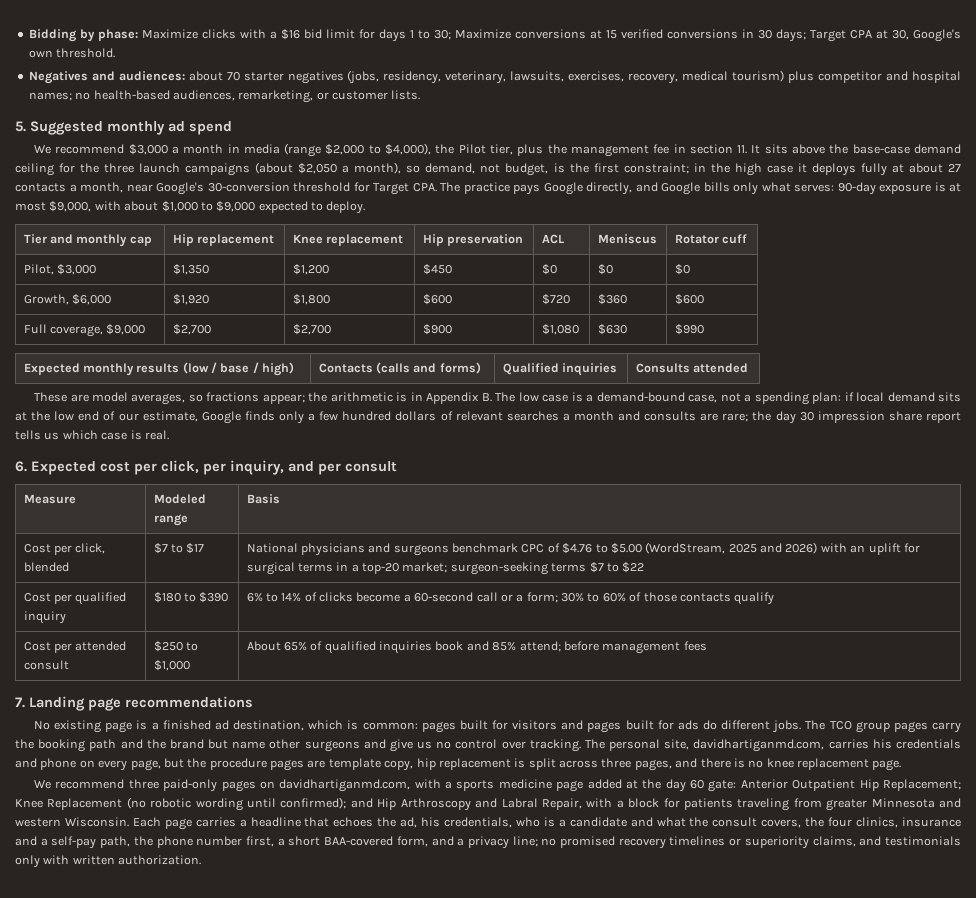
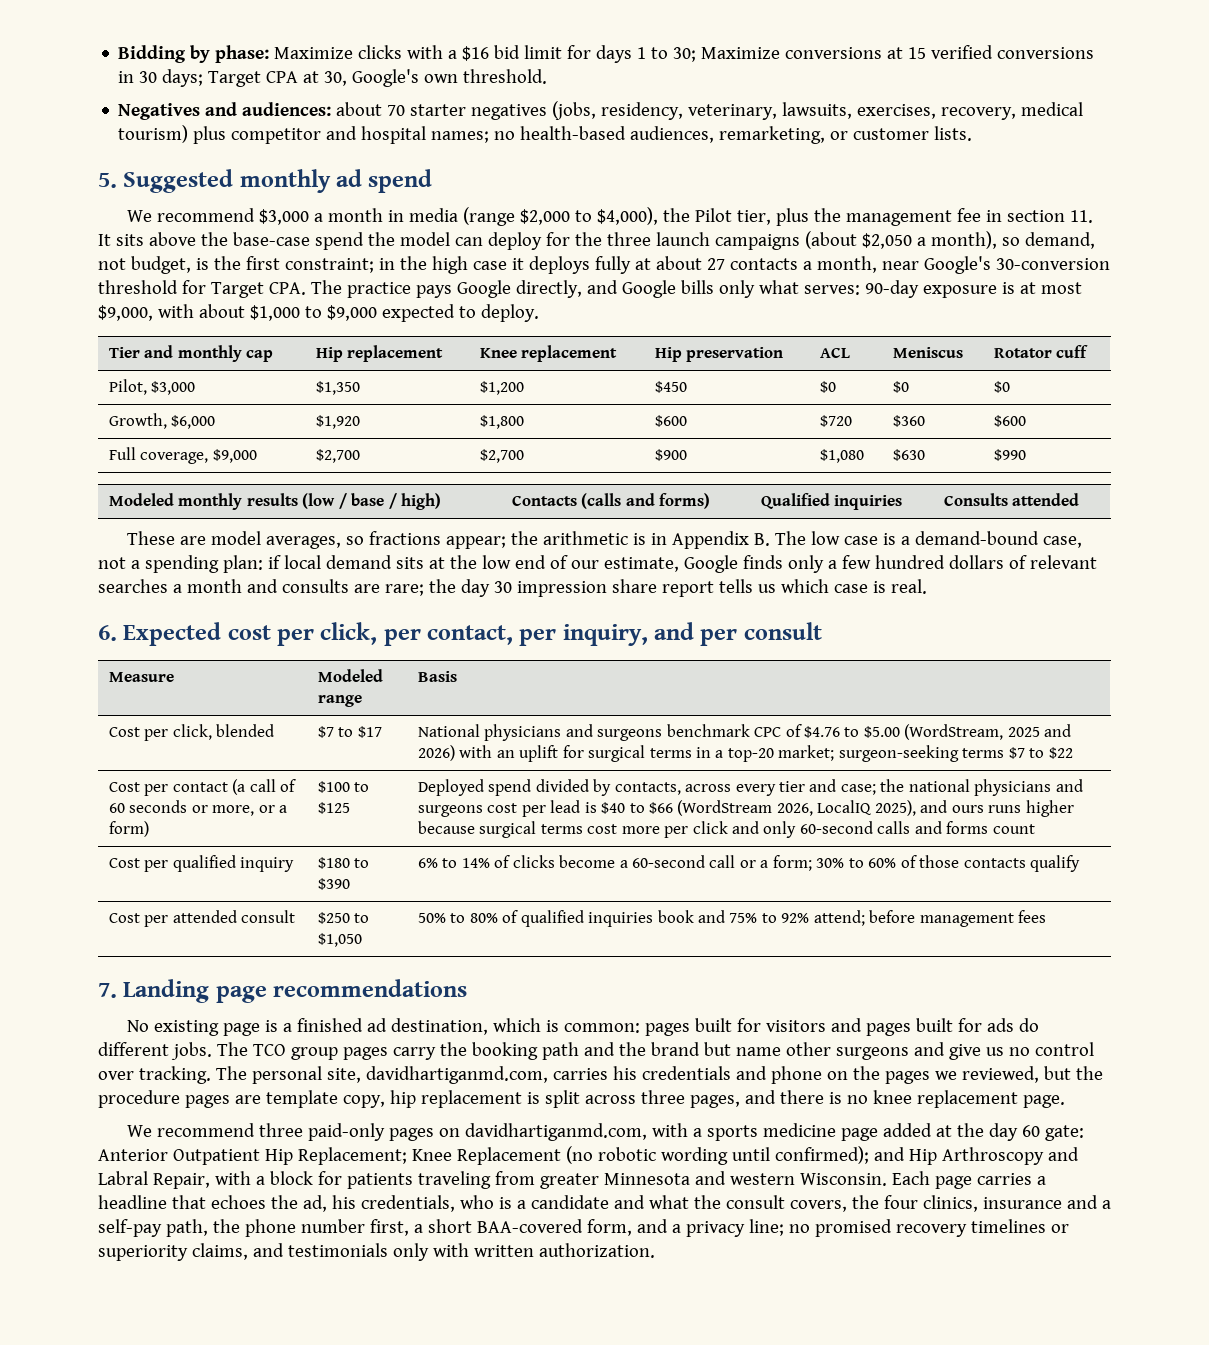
- We recommend $3,000 a month in media (range $2,000 to $4,000), the Pilot tier, plus the management fee in section 11. It sits above the base-case demand ceiling for the three launch campaigns (about $2,050 a month), so demand, not budget, is the first constraint;
+ We recommend $3,000 a month in media (range $2,000 to $4,000), the Pilot tier, plus the management fee in section 11. It sits above the base-case spend the model can deploy for the three launch campaigns (about $2,050 a month), so demand, not budget, is the first constraint;
- Expected monthly results (low / base / high) | Contacts (calls and forms) | Qualified inquiries | Consults attended
+ Modeled monthly results (low / base / high) | Contacts (calls and forms) | Qualified inquiries | Consults attended
- 6. Expected cost per click, per inquiry, and per consult
+ 6. Expected cost per click, per contact, per inquiry, and per consult
+ Cost per contact (a call of 60 seconds or more, or a form) | $100 to $125 | Deployed spend divided by contacts, across every tier and case; the national physicians and surgeons cost per lead is $40 to $66 (WordStream 2026, LocalIQ 2025), and ours runs higher because surgical terms cost more per click and only 60-second calls and forms count
- Cost per attended consult | $250 to $1,000 | About 65% of qualified inquiries book and 85% attend; before management fees
+ Cost per attended consult | $250 to $1,050 | 50% to 80% of qualified inquiries book and 75% to 92% attend; before management fees
- The personal site, davidhartiganmd.com, carries his credentials and phone on every page, but the procedure pages are template copy, hip replacement is split across three pages, and there is no knee replacement page.
+ The personal site, davidhartiganmd.com, carries his credentials and phone on the pages we reviewed, but the procedure pages are template copy, hip replacement is split across three pages, and there is no knee replacement page.

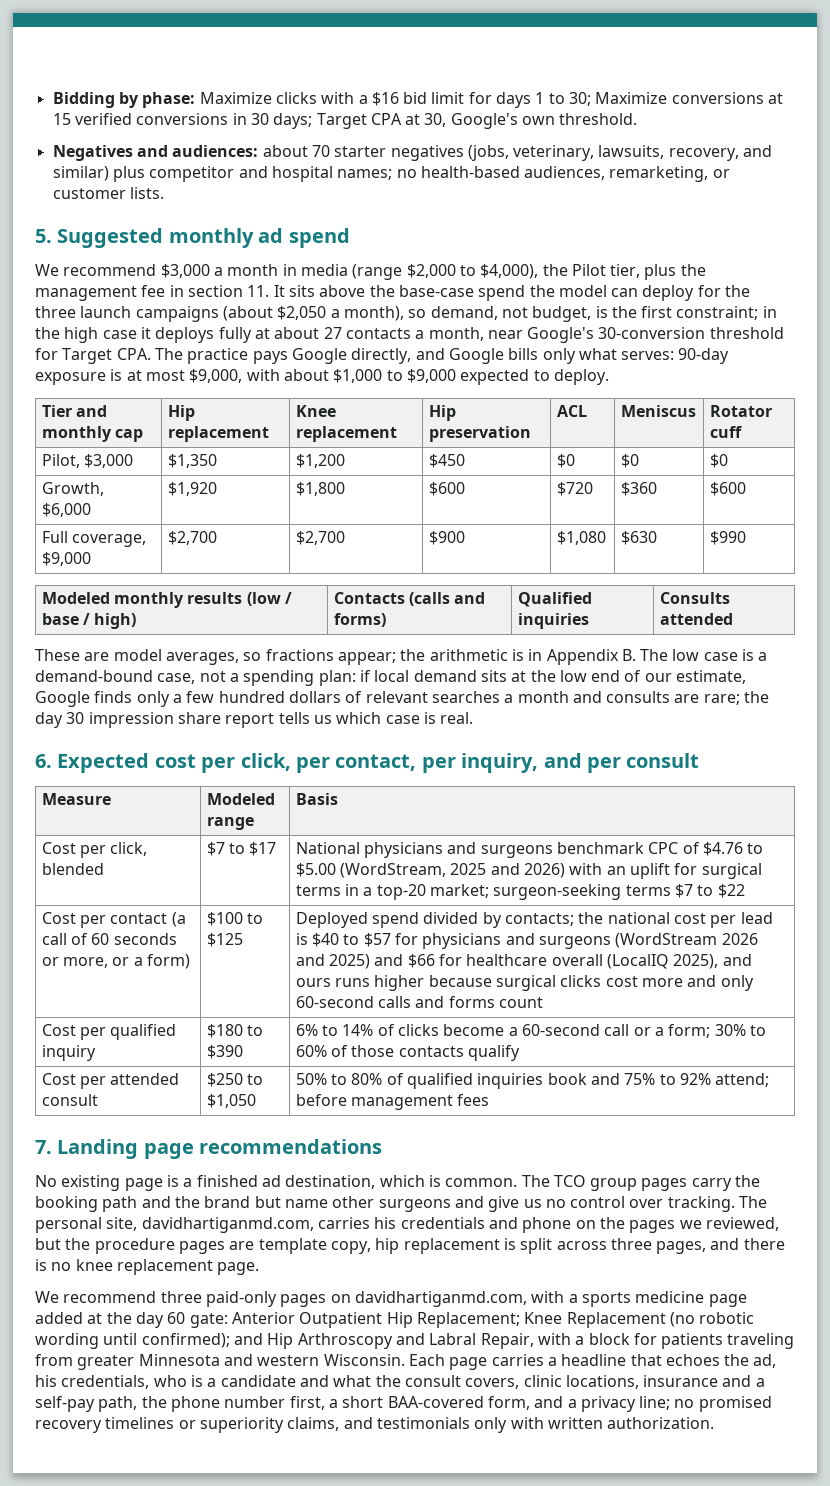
- Negatives and audiences: about 70 starter negatives (jobs, residency, veterinary, lawsuits, exercises, recovery, medical tourism) plus competitor and hospital names; no health-based audiences, remarketing, or customer lists.
+ Negatives and audiences: about 70 starter negatives (jobs, veterinary, lawsuits, recovery, and similar) plus competitor and hospital names; no health-based audiences, remarketing, or customer lists.
- Deployed spend divided by contacts, across every tier and case; the national physicians and surgeons cost per lead is $40 to $66 (WordStream 2026, LocalIQ 2025), and ours runs higher because surgical terms cost more per click and only 60-second calls and forms count
+ Deployed spend divided by contacts; the national cost per lead is $40 to $57 for physicians and surgeons (WordStream 2026 and 2025) and $66 for healthcare overall (LocalIQ 2025), and ours runs higher because surgical clicks cost more and only 60-second calls and forms count
- No existing page is a finished ad destination, which is common: pages built for visitors and pages built for ads do different jobs.
+ No existing page is a finished ad destination, which is common.
- Each page carries a headline that echoes the ad, his credentials, who is a candidate and what the consult covers, the four clinics, insurance and a self-pay path, the phone number first, a short BAA-covered form, and a privacy line; no promised recovery timelines or superiority claims, and testimonials only with written authorization.
+ Each page carries a headline that echoes the ad, his credentials, who is a candidate and what the consult covers, clinic locations, insurance and a self-pay path, the phone number first, a short BAA-covered form, and a privacy line; no promised recovery timelines or superiority claims, and testimonials only with written authorization.

